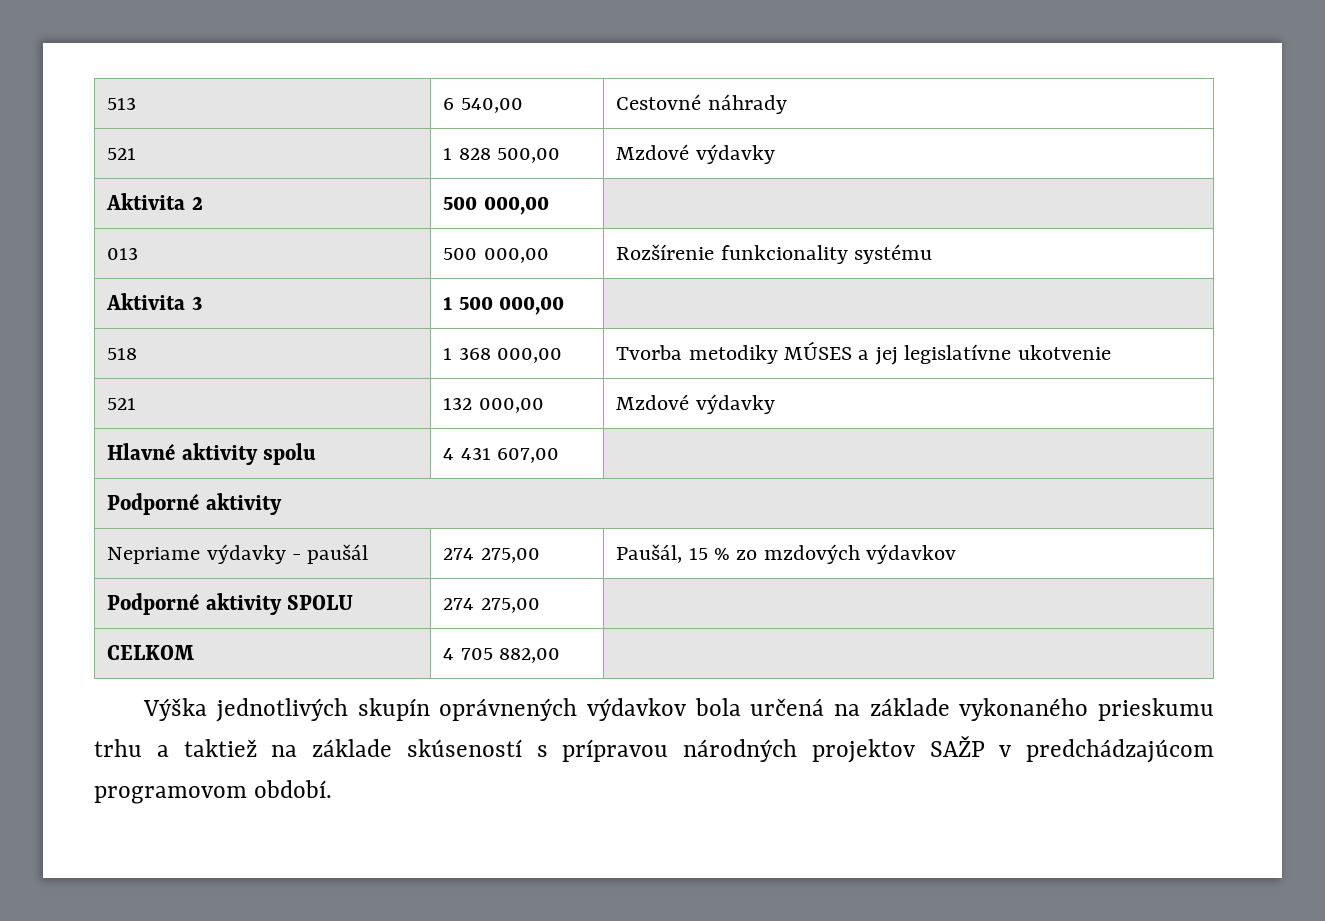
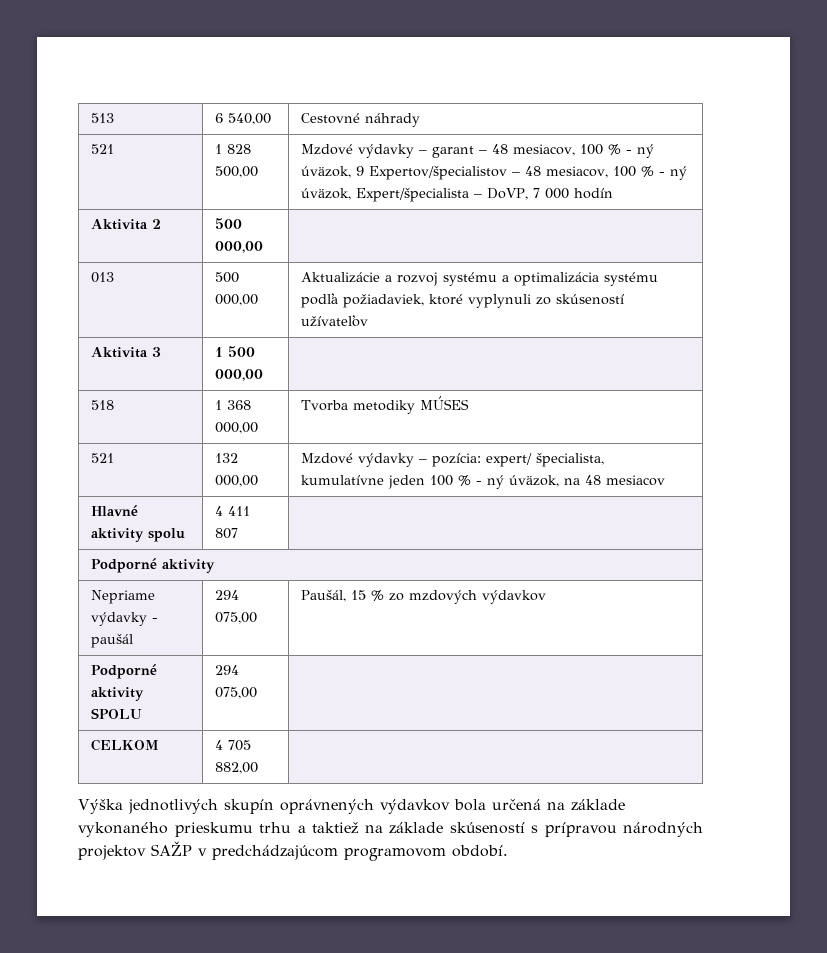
- 521 | 1 828 500,00 | Mzdové výdavky
+ 521 | 1 828 500,00 | Mzdové výdavky – garant – 48 mesiacov, 100 % - ný úväzok, 9 Expertov/špecialistov – 48 mesiacov, 100 % - ný úväzok, Expert/špecialista – DoVP, 7 000 hodín
- 013 | 500 000,00 | Rozšírenie funkcionality systému
+ 013 | 500 000,00 | Aktualizácie a rozvoj systému a optimalizácia systému podľa požiadaviek, ktoré vyplynuli zo skúseností užívateľov
- 518 | 1 368 000,00 | Tvorba metodiky MÚSES a jej legislatívne ukotvenie
+ 518 | 1 368 000,00 | Tvorba metodiky MÚSES
- 521 | 132 000,00 | Mzdové výdavky
+ 521 | 132 000,00 | Mzdové výdavky – pozícia: expert/ špecialista, kumulatívne jeden 100 % - ný úväzok, na 48 mesiacov
- Hlavné aktivity spolu | 4 431 607,00 |
+ Hlavné aktivity spolu | 4 411 807 |
- Nepriame výdavky - paušál | 274 275,00 | Paušál, 15 % zo mzdových výdavkov
+ Nepriame výdavky - paušál | 294 075,00 | Paušál, 15 % zo mzdových výdavkov
- Podporné aktivity SPOLU | 274 275,00 |
+ Podporné aktivity SPOLU | 294 075,00 |

